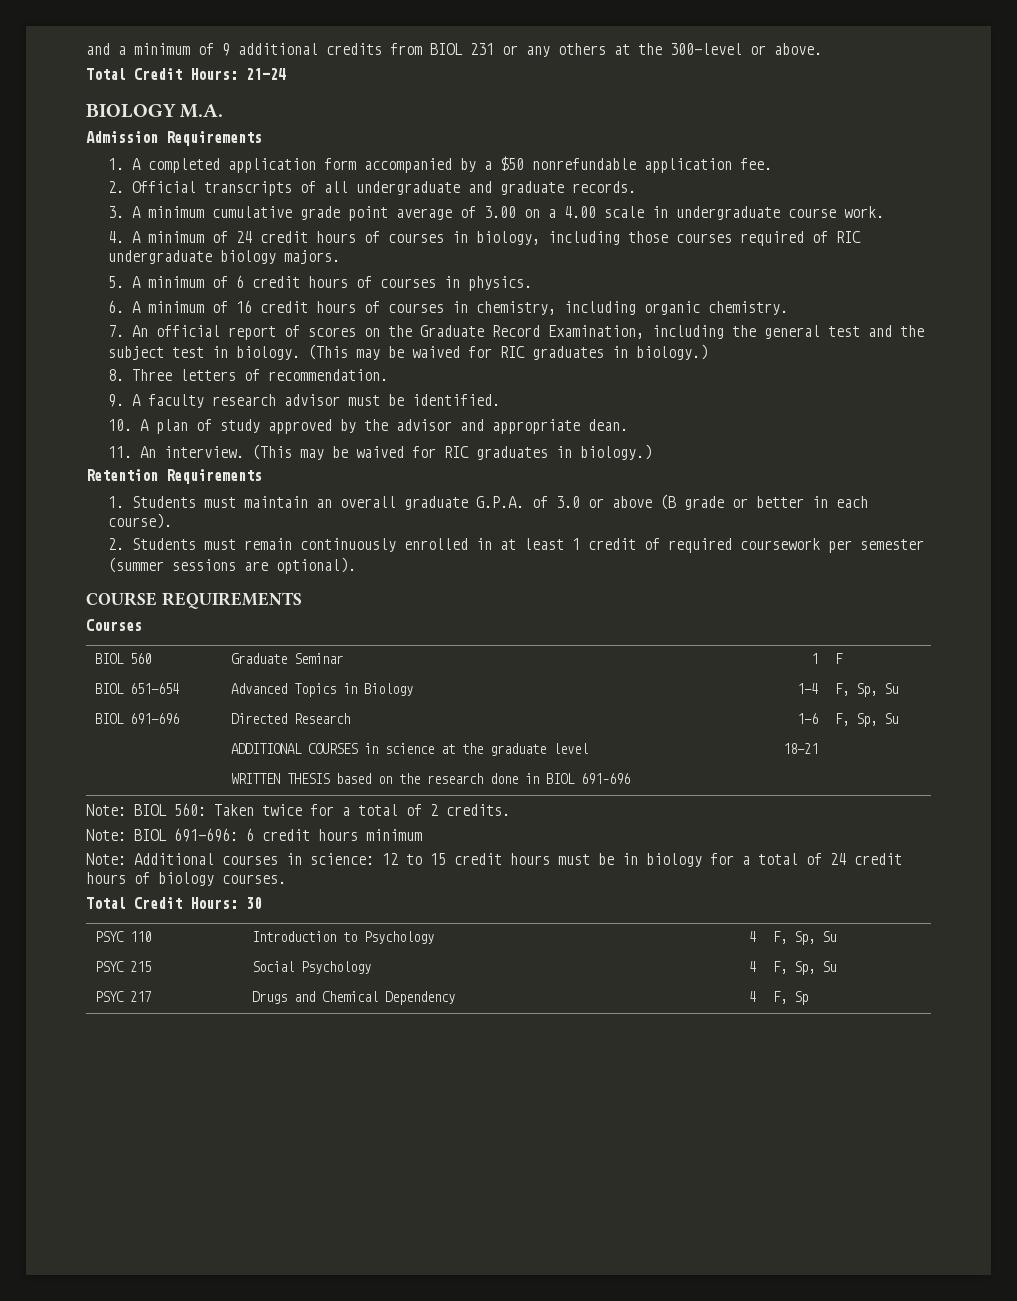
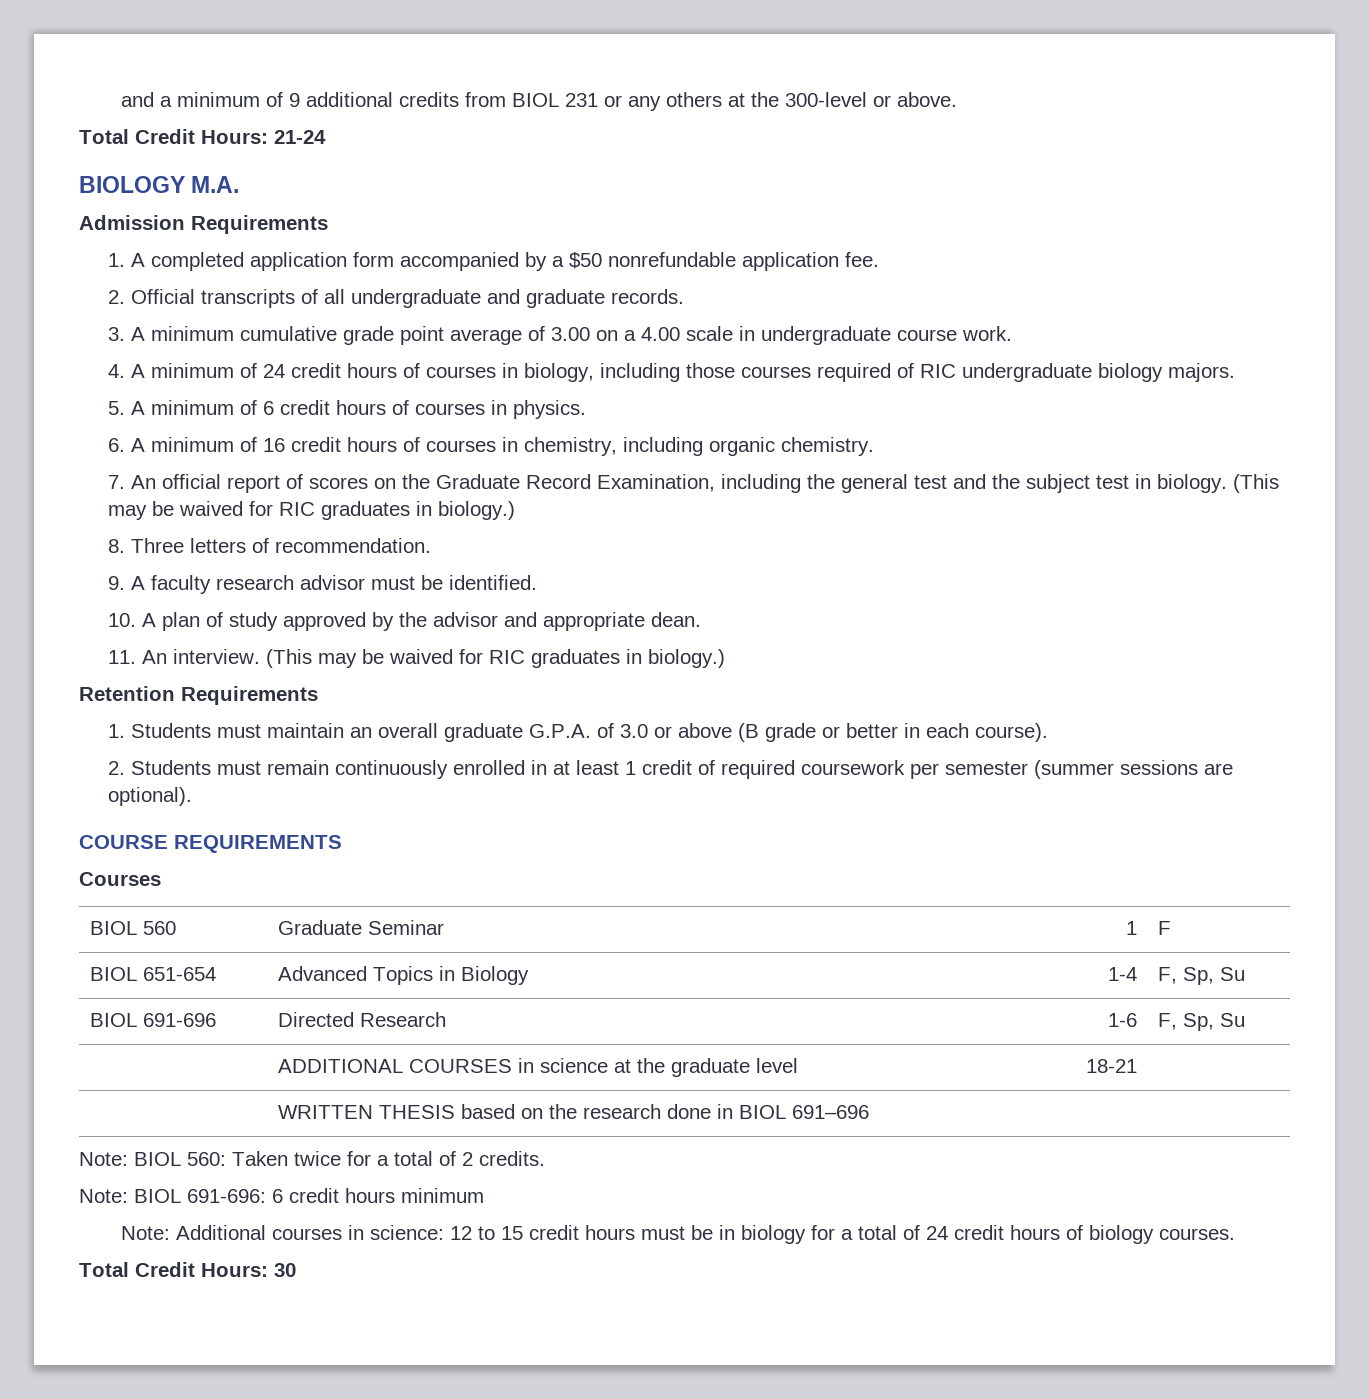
- PSYC 110 | Introduction to Psychology | 4 | F, Sp, Su
- PSYC 215 | Social Psychology | 4 | F, Sp, Su
- PSYC 217 | Drugs and Chemical Dependency | 4 | F, Sp

